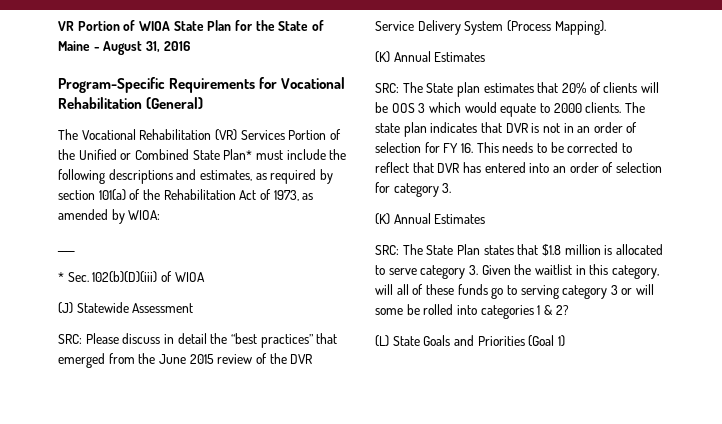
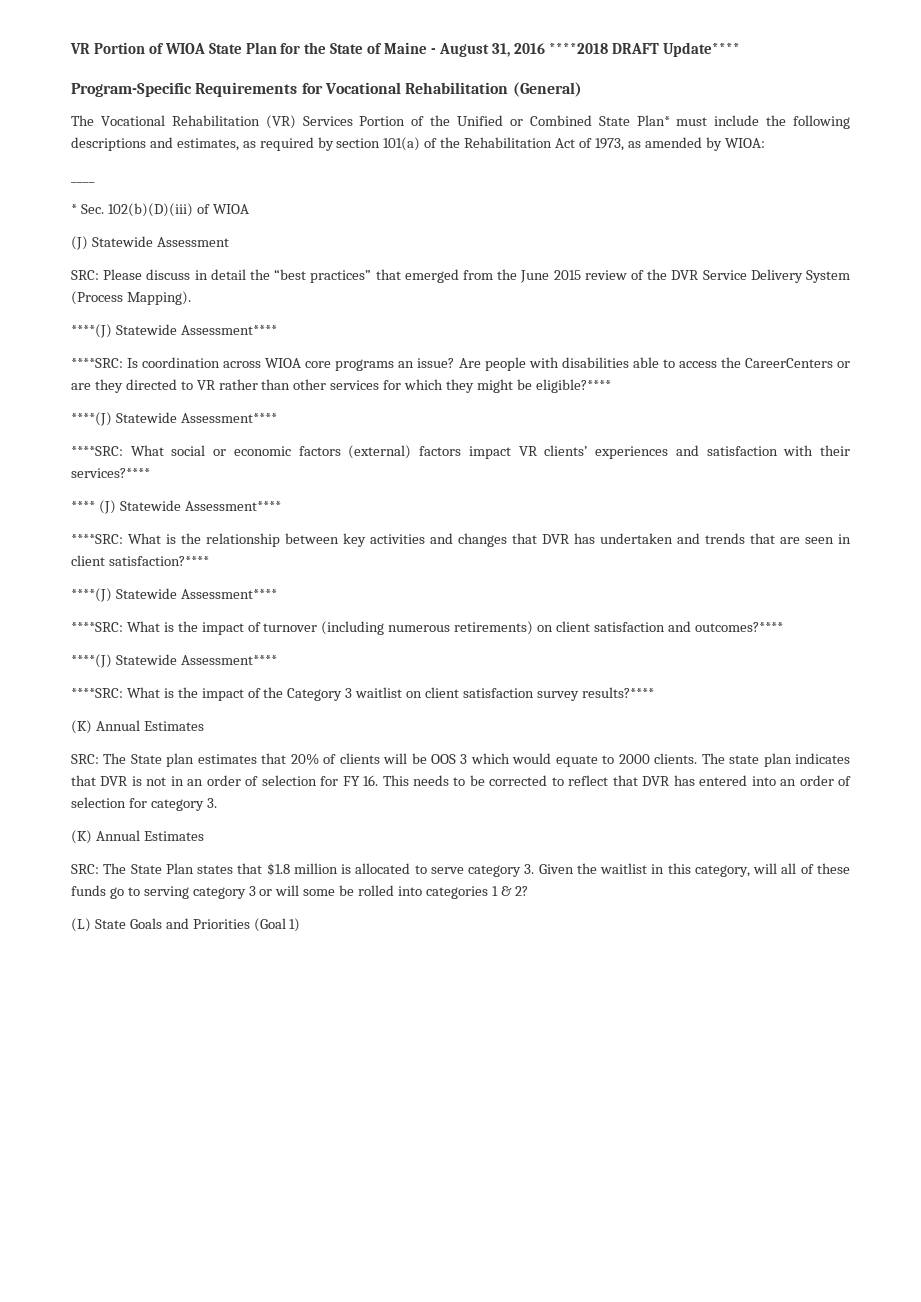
- VR Portion of WIOA State Plan for the State of Maine - August 31, 2016
+ VR Portion of WIOA State Plan for the State of Maine - August 31, 2016 ****2018 DRAFT Update****
  SRC: Please discuss in detail the “best practices” that emerged from the June 2015 review of the DVR Service Delivery System (Process Mapping).
+ ****(J) Statewide Assessment****
+ ****SRC: Is coordination across WIOA core programs an issue? Are people with disabilities able to access the CareerCenters or are they directed to VR rather than other services for which they might be eligible?****
+ ****(J) Statewide Assessment****
+ ****SRC: What social or economic factors (external) factors impact VR clients’ experiences and satisfaction with their services?****
+ **** (J) Statewide Assessment****
+ ****SRC: What is the relationship between key activities and changes that DVR has undertaken and trends that are seen in client satisfaction?****
+ ****(J) Statewide Assessment****
+ ****SRC: What is the impact of turnover (including numerous retirements) on client satisfaction and outcomes?****
+ ****(J) Statewide Assessment****
+ ****SRC: What is the impact of the Category 3 waitlist on client satisfaction survey results?****

